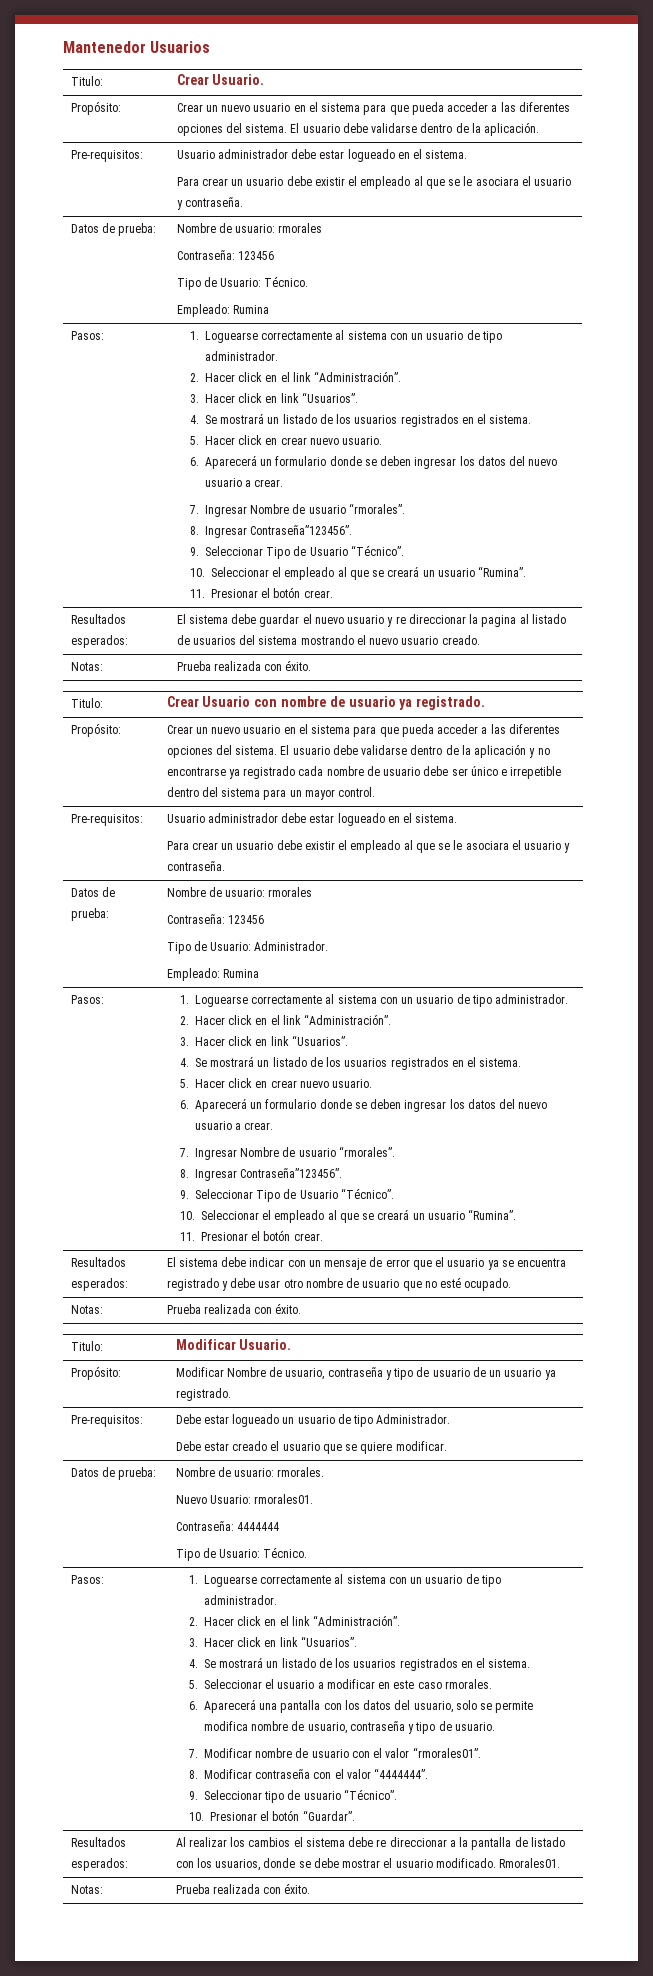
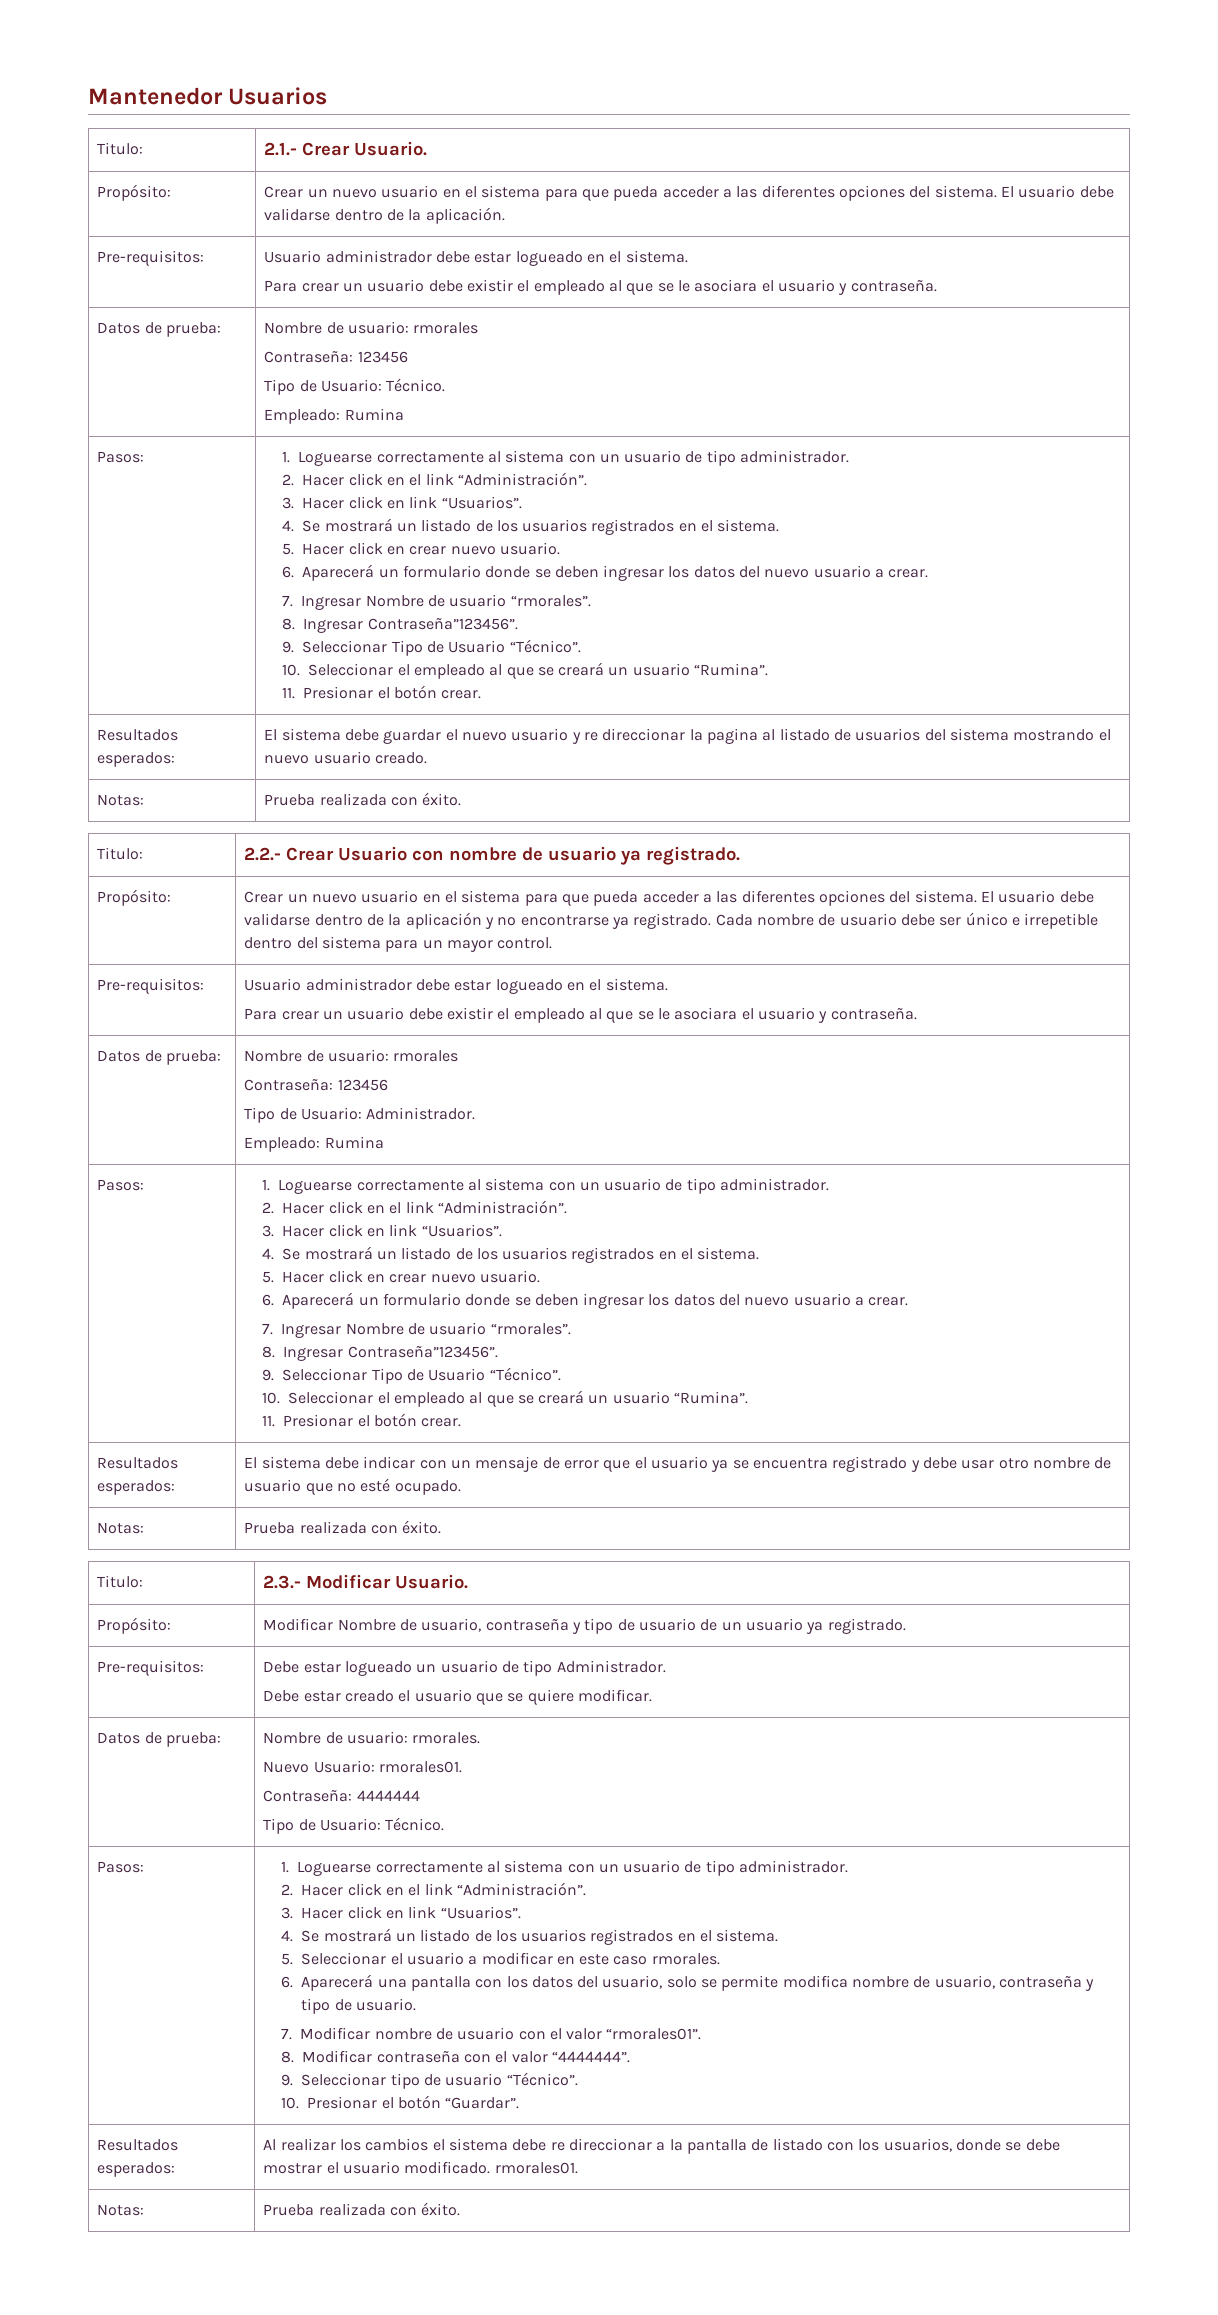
- Titulo: | Crear Usuario.
+ Titulo: | 2.1.- Crear Usuario.
- Titulo: | Crear Usuario con nombre de usuario ya registrado.
+ Titulo: | 2.2.- Crear Usuario con nombre de usuario ya registrado.
- El usuario debe validarse dentro de la aplicación y no encontrarse ya registrado cada nombre de usuario debe ser único e irrepetible dentro del sistema para un mayor control.
+ El usuario debe validarse dentro de la aplicación y no encontrarse ya registrado. Cada nombre de usuario debe ser único e irrepetible dentro del sistema para un mayor control.
- Titulo: | Modificar Usuario.
+ Titulo: | 2.3.- Modificar Usuario.
- Resultados esperados: | Al realizar los cambios el sistema debe re direccionar a la pantalla de listado con los usuarios, donde se debe mostrar el usuario modificado. Rmorales01.
+ Resultados esperados: | Al realizar los cambios el sistema debe re direccionar a la pantalla de listado con los usuarios, donde se debe mostrar el usuario modificado. rmorales01.

